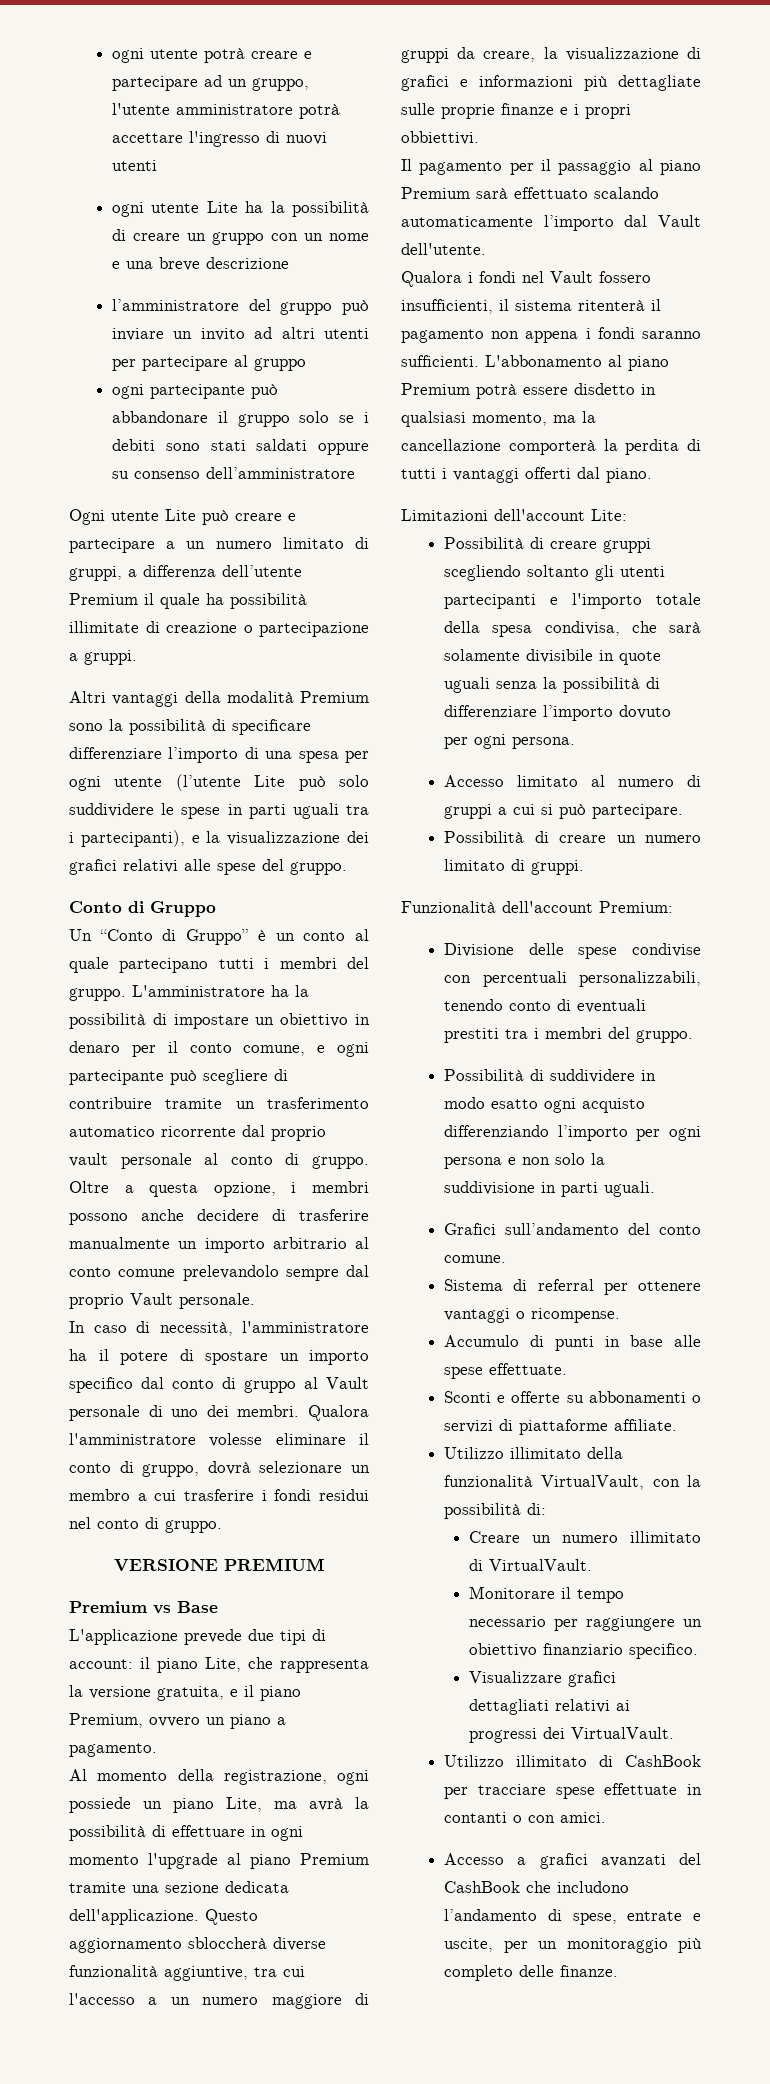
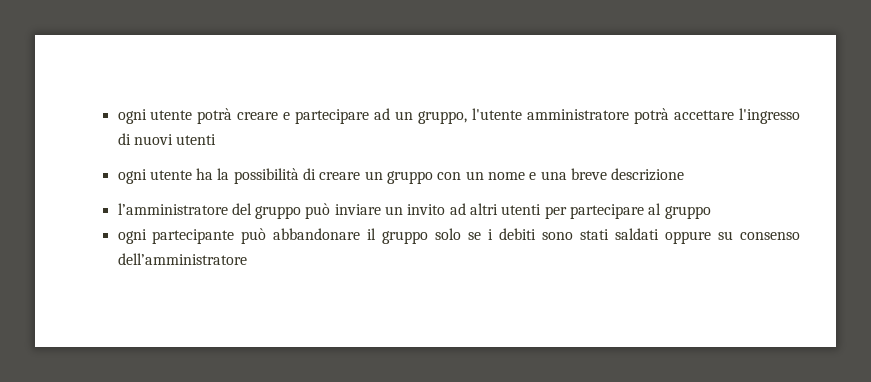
- ogni utente Lite ha la possibilità di creare un gruppo con un nome e una breve descrizione
+ ogni utente ha la possibilità di creare un gruppo con un nome e una breve descrizione
- Ogni utente Lite può creare e partecipare a un numero limitato di gruppi, a differenza dell’utente Premium il quale ha possibilità illimitate di creazione o partecipazione a gruppi.
- Altri vantaggi della modalità Premium sono la possibilità di specificare differenziare l’importo di una spesa per ogni utente (l’utente Lite può solo suddividere le spese in parti uguali tra i partecipanti), e la visualizzazione dei grafici relativi alle spese del gruppo.
- Conto di Gruppo
- Un “Conto di Gruppo” è un conto al quale partecipano tutti i membri del gruppo. L'amministratore ha la possibilità di impostare un obiettivo in denaro per il conto comune, e ogni partecipante può scegliere di contribuire tramite un trasferimento automatico ricorrente dal proprio vault personale al conto di gruppo. Oltre a questa opzione, i membri possono anche decidere di trasferire manualmente un importo arbitrario al conto comune prelevandolo sempre dal proprio Vault personale.
- In caso di necessità, l'amministratore ha il potere di spostare un importo specifico dal conto di gruppo al Vault personale di uno dei membri. Qualora l'amministratore volesse eliminare il conto di gruppo, dovrà selezionare un membro a cui trasferire i fondi residui nel conto di gruppo.
- VERSIONE PREMIUM
- Premium vs Base
- L'applicazione prevede due tipi di account: il piano Lite, che rappresenta la versione gratuita, e il piano Premium, ovvero un piano a pagamento.
- Al momento della registrazione, ogni possiede un piano Lite, ma avrà la possibilità di effettuare in ogni momento l'upgrade al piano Premium tramite una sezione dedicata dell'applicazione. Questo aggiornamento sbloccherà diverse funzionalità aggiuntive, tra cui l'accesso a un numero maggiore di gruppi da creare, la visualizzazione di grafici e informazioni più dettagliate sulle proprie finanze e i propri obbiettivi.
- Il pagamento per il passaggio al piano Premium sarà effettuato scalando automaticamente l’importo dal Vault dell'utente.
- Qualora i fondi nel Vault fossero insufficienti, il sistema ritenterà il pagamento non appena i fondi saranno sufficienti. L'abbonamento al piano Premium potrà essere disdetto in qualsiasi momento, ma la cancellazione comporterà la perdita di tutti i vantaggi offerti dal piano.
- Limitazioni dell'account Lite:
- Possibilità di creare gruppi scegliendo soltanto gli utenti partecipanti e l'importo totale della spesa condivisa, che sarà solamente divisibile in quote uguali senza la possibilità di differenziare l’importo dovuto per ogni persona.
- Accesso limitato al numero di gruppi a cui si può partecipare.
- Possibilità di creare un numero limitato di gruppi.
- Funzionalità dell'account Premium:
- Divisione delle spese condivise con percentuali personalizzabili, tenendo conto di eventuali prestiti tra i membri del gruppo.
- Possibilità di suddividere in modo esatto ogni acquisto differenziando l’importo per ogni persona e non solo la suddivisione in parti uguali.
- Grafici sull’andamento del conto comune.
- Sistema di referral per ottenere vantaggi o ricompense.
- Accumulo di punti in base alle spese effettuate.
- Sconti e offerte su abbonamenti o servizi di piattaforme affiliate.
- Utilizzo illimitato della funzionalità VirtualVault, con la possibilità di:
- Creare un numero illimitato di VirtualVault.
- Monitorare il tempo necessario per raggiungere un obiettivo finanziario specifico.
- Visualizzare grafici dettagliati relativi ai progressi dei VirtualVault.
- Utilizzo illimitato di CashBook per tracciare spese effettuate in contanti o con amici.
- Accesso a grafici avanzati del CashBook che includono l’andamento di spese, entrate e uscite, per un monitoraggio più completo delle finanze.

